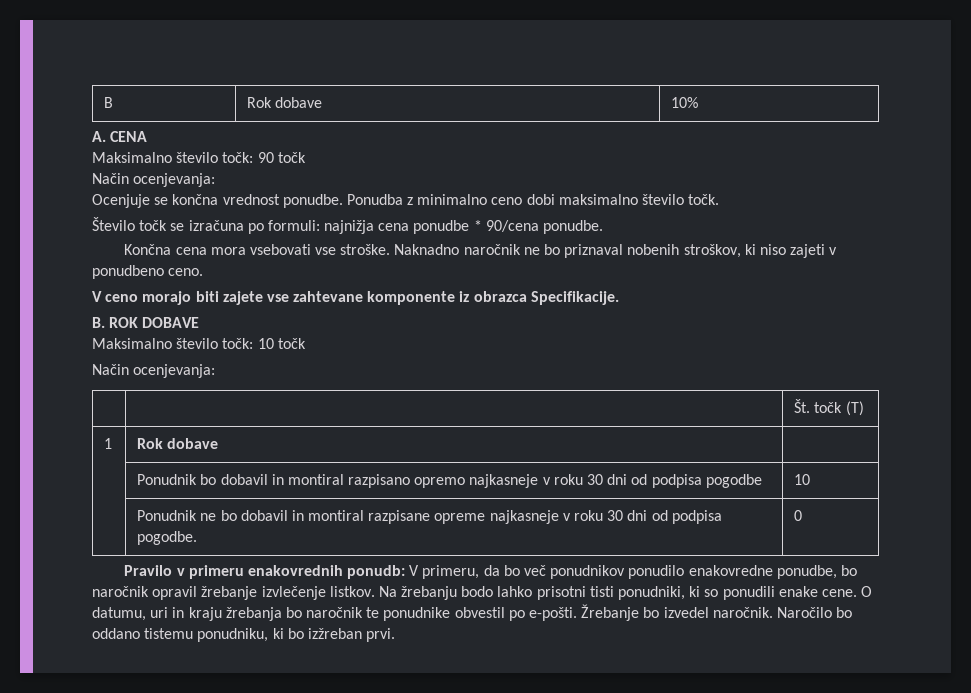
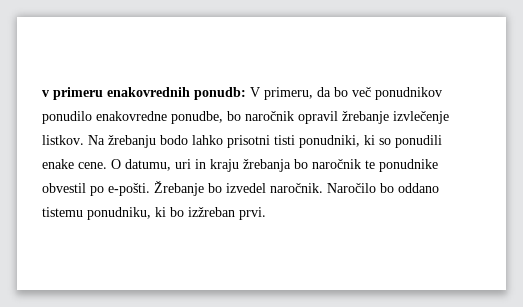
- B | Rok dobave | 10%
- A. CENA
- Maksimalno število točk: 90 točk
- Način ocenjevanja:
- Ocenjuje se končna vrednost ponudbe. Ponudba z minimalno ceno dobi maksimalno število točk.
- Število točk se izračuna po formuli: najnižja cena ponudbe * 90/cena ponudbe.
- Končna cena mora vsebovati vse stroške. Naknadno naročnik ne bo priznaval nobenih stroškov, ki niso zajeti v ponudbeno ceno.
- V ceno morajo biti zajete vse zahtevane komponente iz obrazca Specifikacije.
- B. ROK DOBAVE
- Maksimalno število točk: 10 točk
- Način ocenjevanja:
- | | Št. točk (T)
- 1 | Rok dobave |
- | Ponudnik bo dobavil in montiral razpisano opremo najkasneje v roku 30 dni od podpisa pogodbe | 10
- | Ponudnik ne bo dobavil in montiral razpisane opreme najkasneje v roku 30 dni od podpisa pogodbe. | 0
- Pravilo v primeru enakovrednih ponudb: V primeru, da bo več ponudnikov ponudilo enakovredne ponudbe, bo naročnik opravil žrebanje izvlečenje listkov.
+ v primeru enakovrednih ponudb: V primeru, da bo več ponudnikov ponudilo enakovredne ponudbe, bo naročnik opravil žrebanje izvlečenje listkov.

